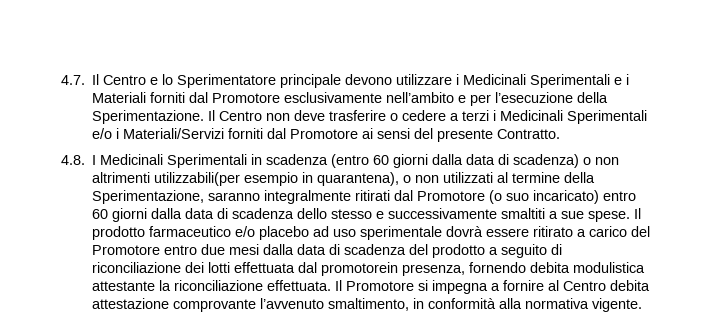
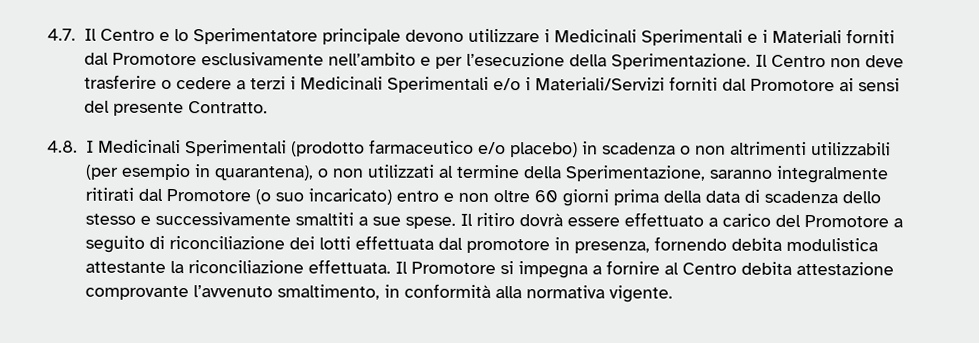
- 4.8. I Medicinali Sperimentali in scadenza (entro 60 giorni dalla data di scadenza) o non altrimenti utilizzabili(per esempio in quarantena), o non utilizzati al termine della Sperimentazione, saranno integralmente ritirati dal Promotore (o suo incaricato) entro 60 giorni dalla data di scadenza dello stesso e successivamente smaltiti a sue spese.
+ 4.8. I Medicinali Sperimentali (prodotto farmaceutico e/o placebo) in scadenza o non altrimenti utilizzabili (per esempio in quarantena), o non utilizzati al termine della Sperimentazione, saranno integralmente ritirati dal Promotore (o suo incaricato) entro e non oltre 60 giorni prima della data di scadenza dello stesso e successivamente smaltiti a sue spese.
- Il prodotto farmaceutico e/o placebo ad uso sperimentale dovrà essere ritirato a carico del Promotore entro due mesi dalla data di scadenza del prodotto a seguito di riconciliazione dei lotti effettuata dal promotorein presenza, fornendo debita modulistica attestante la riconciliazione effettuata.
+ Il ritiro dovrà essere effettuato a carico del Promotore a seguito di riconciliazione dei lotti effettuata dal promotore in presenza, fornendo debita modulistica attestante la riconciliazione effettuata.

